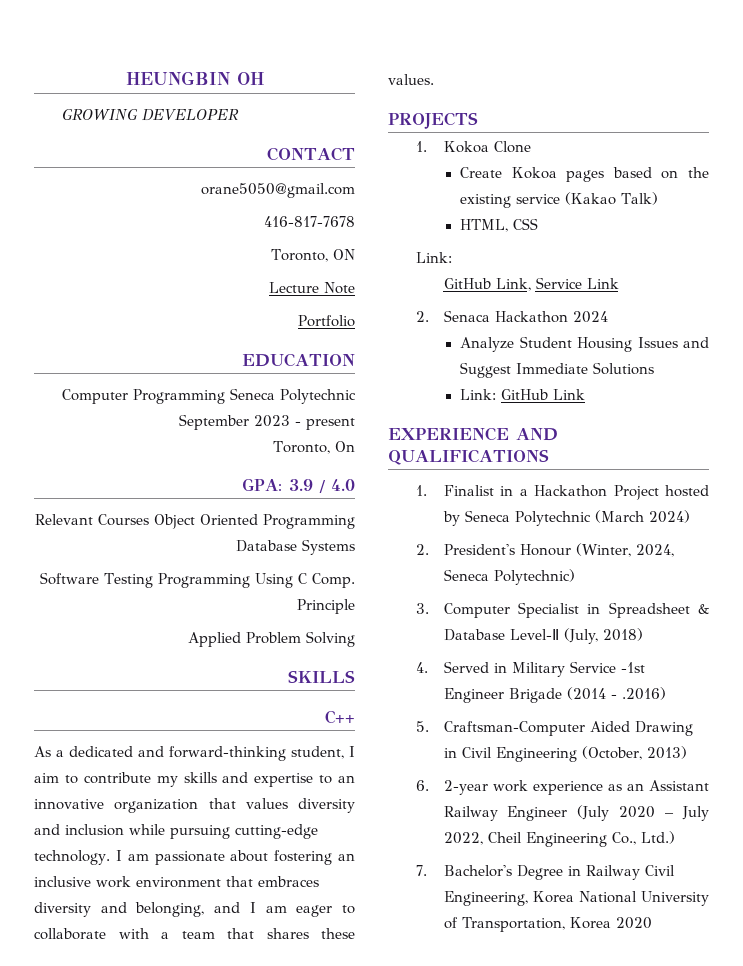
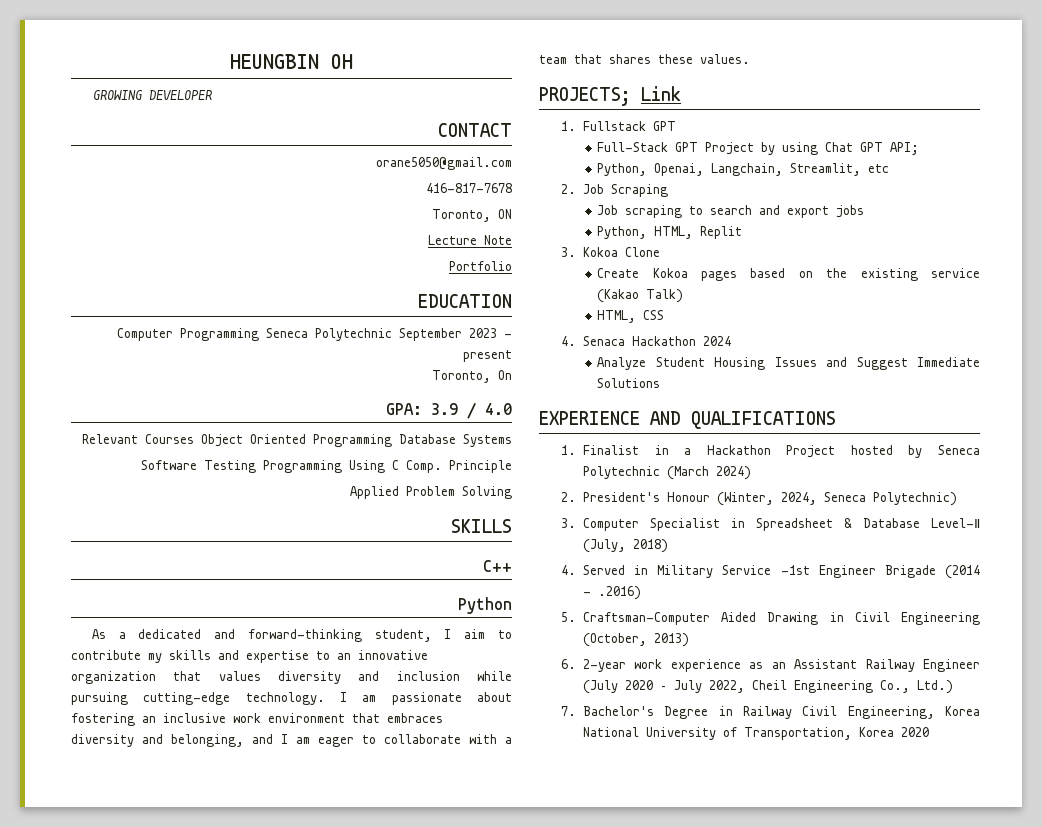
+ Python
- PROJECTS
- 1. Kokoa Clone
+ PROJECTS; Link
+ 1. Fullstack GPT
+ Full-Stack GPT Project by using Chat GPT API;
+ Python, Openai, Langchain, Streamlit, etc
+ 2. Job Scraping
+ Job scraping to search and export jobs
+ Python, HTML, Replit
+ 3. Kokoa Clone
  HTML, CSS
- Link:
- GitHub Link, Service Link
- 2. Senaca Hackathon 2024
+ 4. Senaca Hackathon 2024
- Link: GitHub Link

